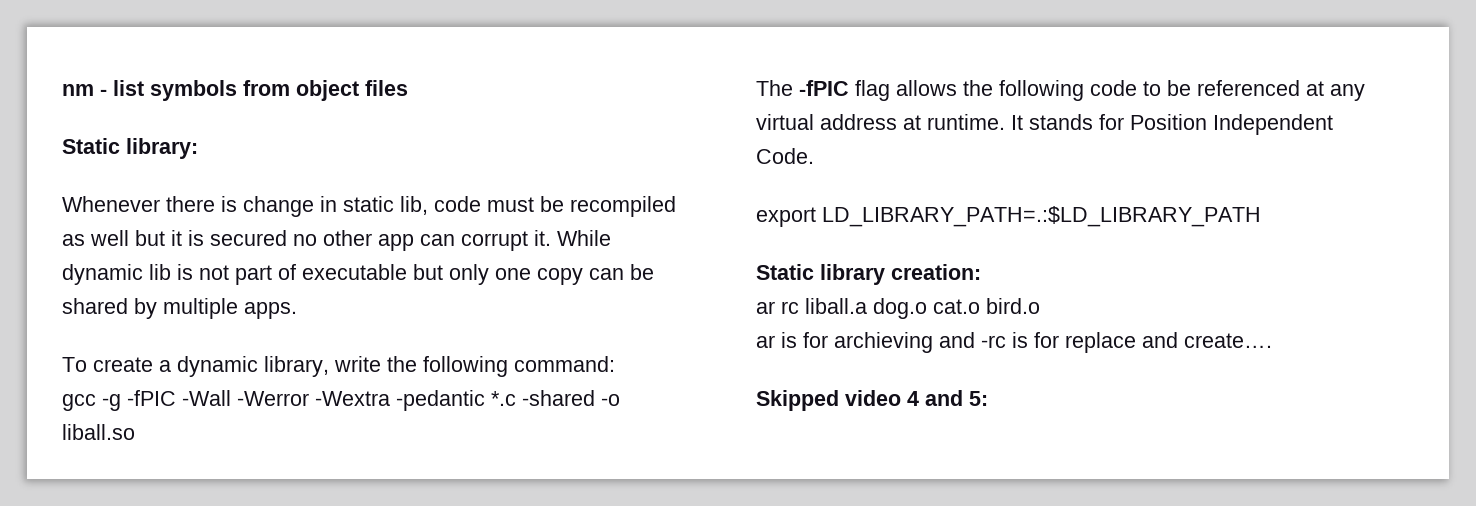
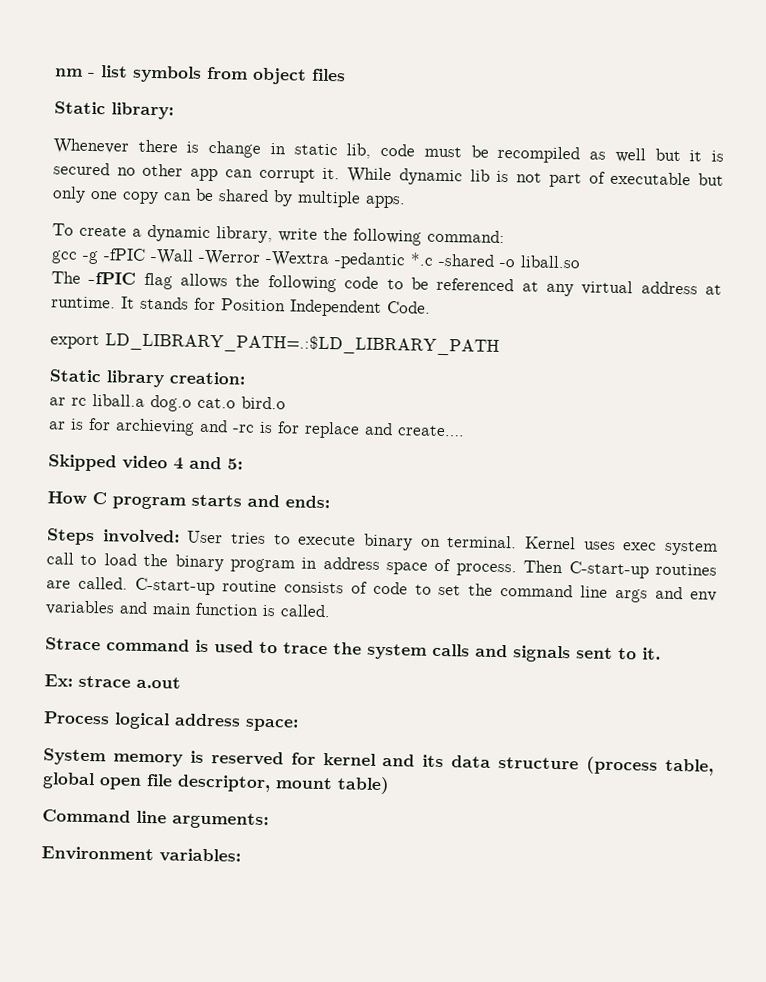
+ How C program starts and ends:
+ Steps involved: User tries to execute binary on terminal. Kernel uses exec system call to load the binary program in address space of process. Then C-start-up routines are called. C-start-up routine consists of code to set the command line args and env variables and main function is called.
+ Strace command is used to trace the system calls and signals sent to it.
+ Ex: strace a.out
+ Process logical address space:
+ System memory is reserved for kernel and its data structure (process table, global open file descriptor, mount table)
+ Command line arguments:
+ Environment variables:

